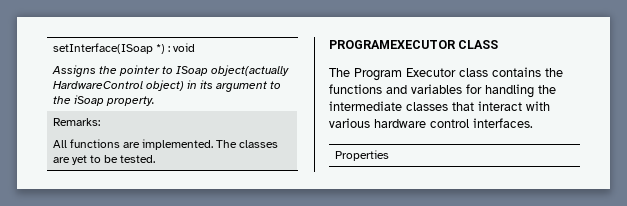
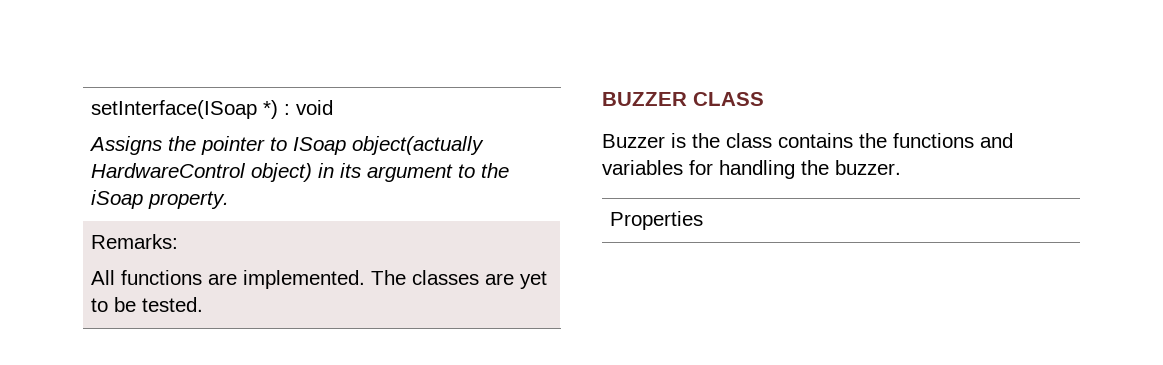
- PROGRAMEXECUTOR CLASS
+ BUZZER CLASS
- The Program Executor class contains the functions and variables for handling the intermediate classes that interact with various hardware control interfaces.
+ Buzzer is the class contains the functions and variables for handling the buzzer.

